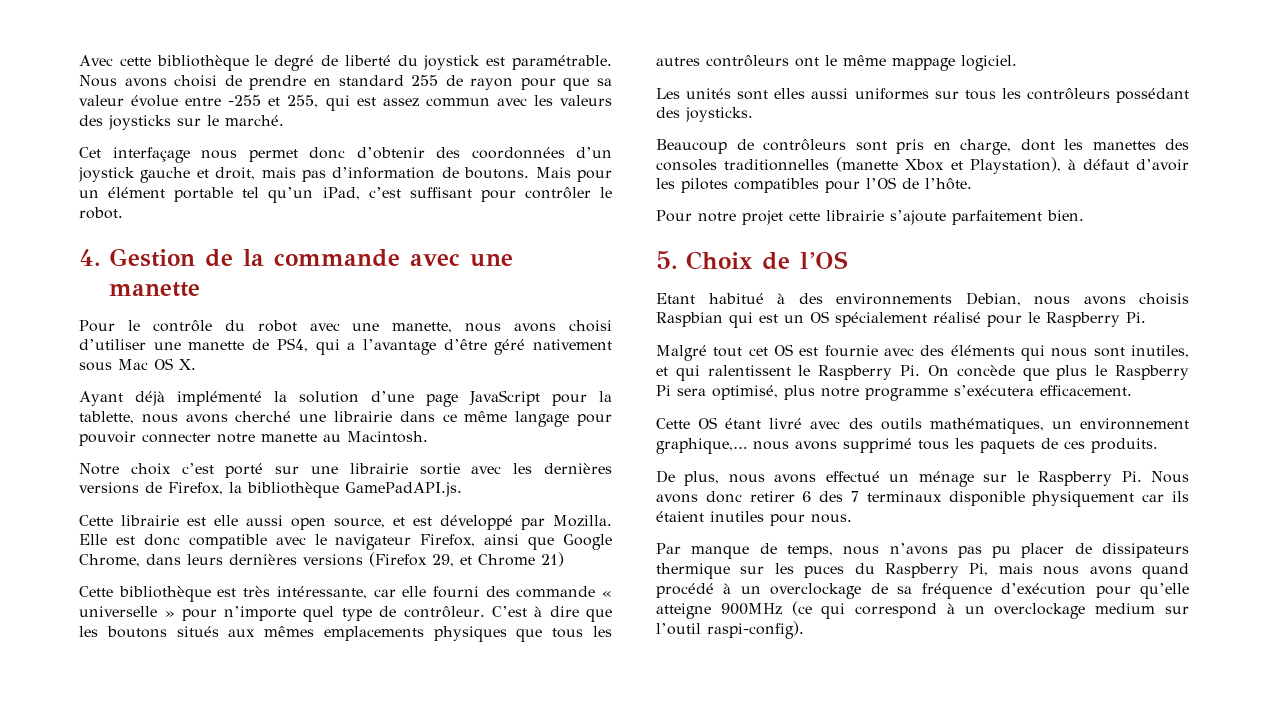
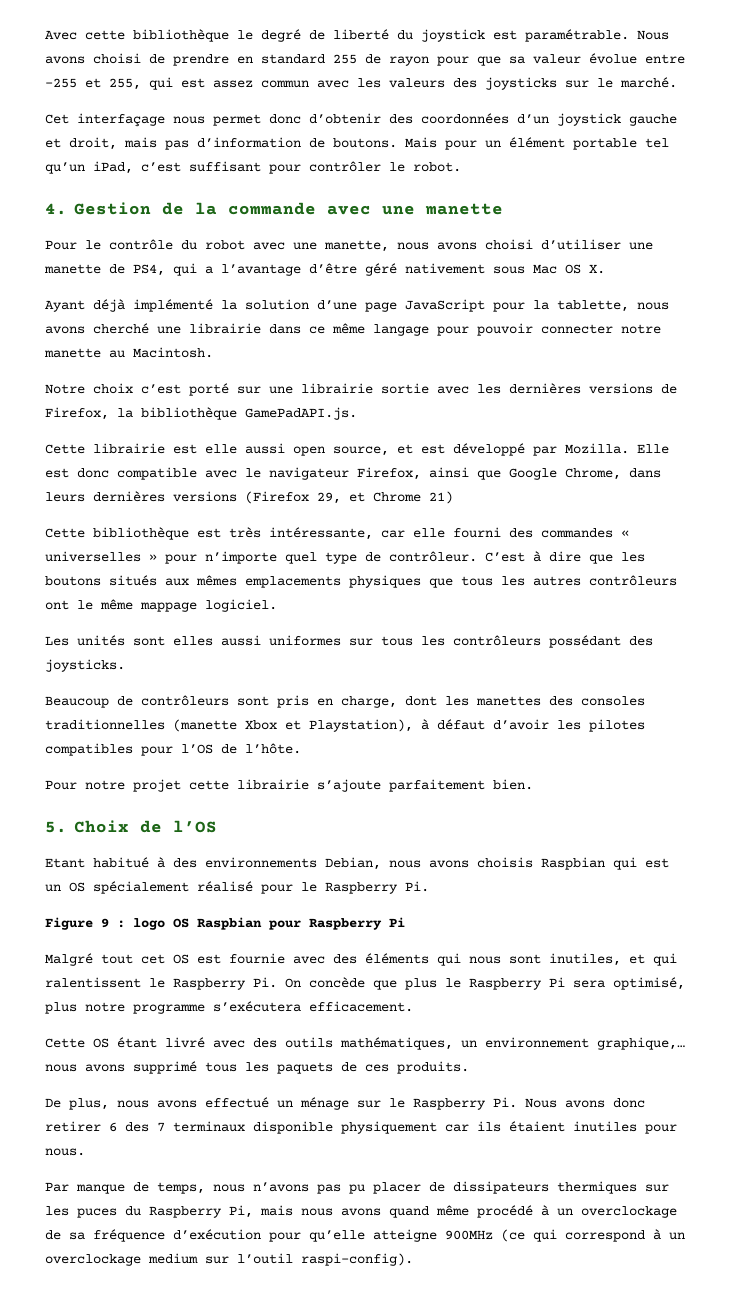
- Cette bibliothèque est très intéressante, car elle fourni des commande « universelle » pour n’importe quel type de contrôleur.
+ Cette bibliothèque est très intéressante, car elle fourni des commandes « universelles » pour n’importe quel type de contrôleur.
+ Figure 9 : logo OS Raspbian pour Raspberry Pi
- Par manque de temps, nous n’avons pas pu placer de dissipateurs thermique sur les puces du Raspberry Pi, mais nous avons quand procédé à un overclockage de sa fréquence d’exécution pour qu’elle atteigne 900MHz (ce qui correspond à un overclockage medium sur l’outil raspi-config).
+ Par manque de temps, nous n’avons pas pu placer de dissipateurs thermiques sur les puces du Raspberry Pi, mais nous avons quand même procédé à un overclockage de sa fréquence d’exécution pour qu’elle atteigne 900MHz (ce qui correspond à un overclockage medium sur l’outil raspi-config).

